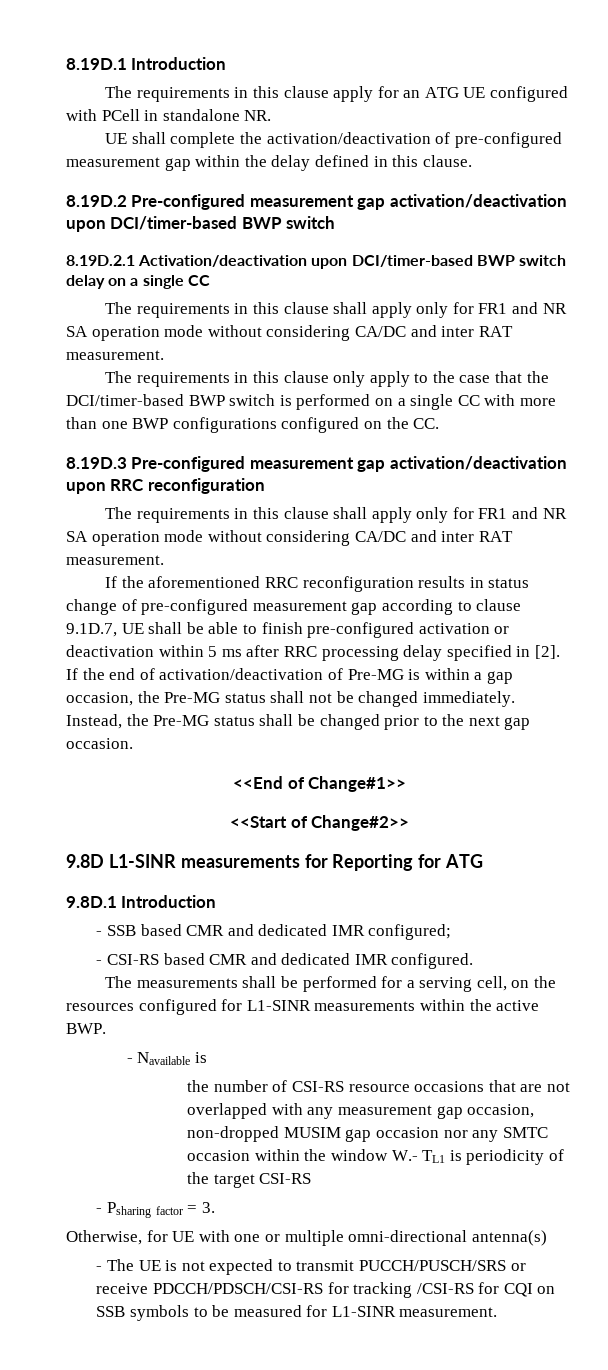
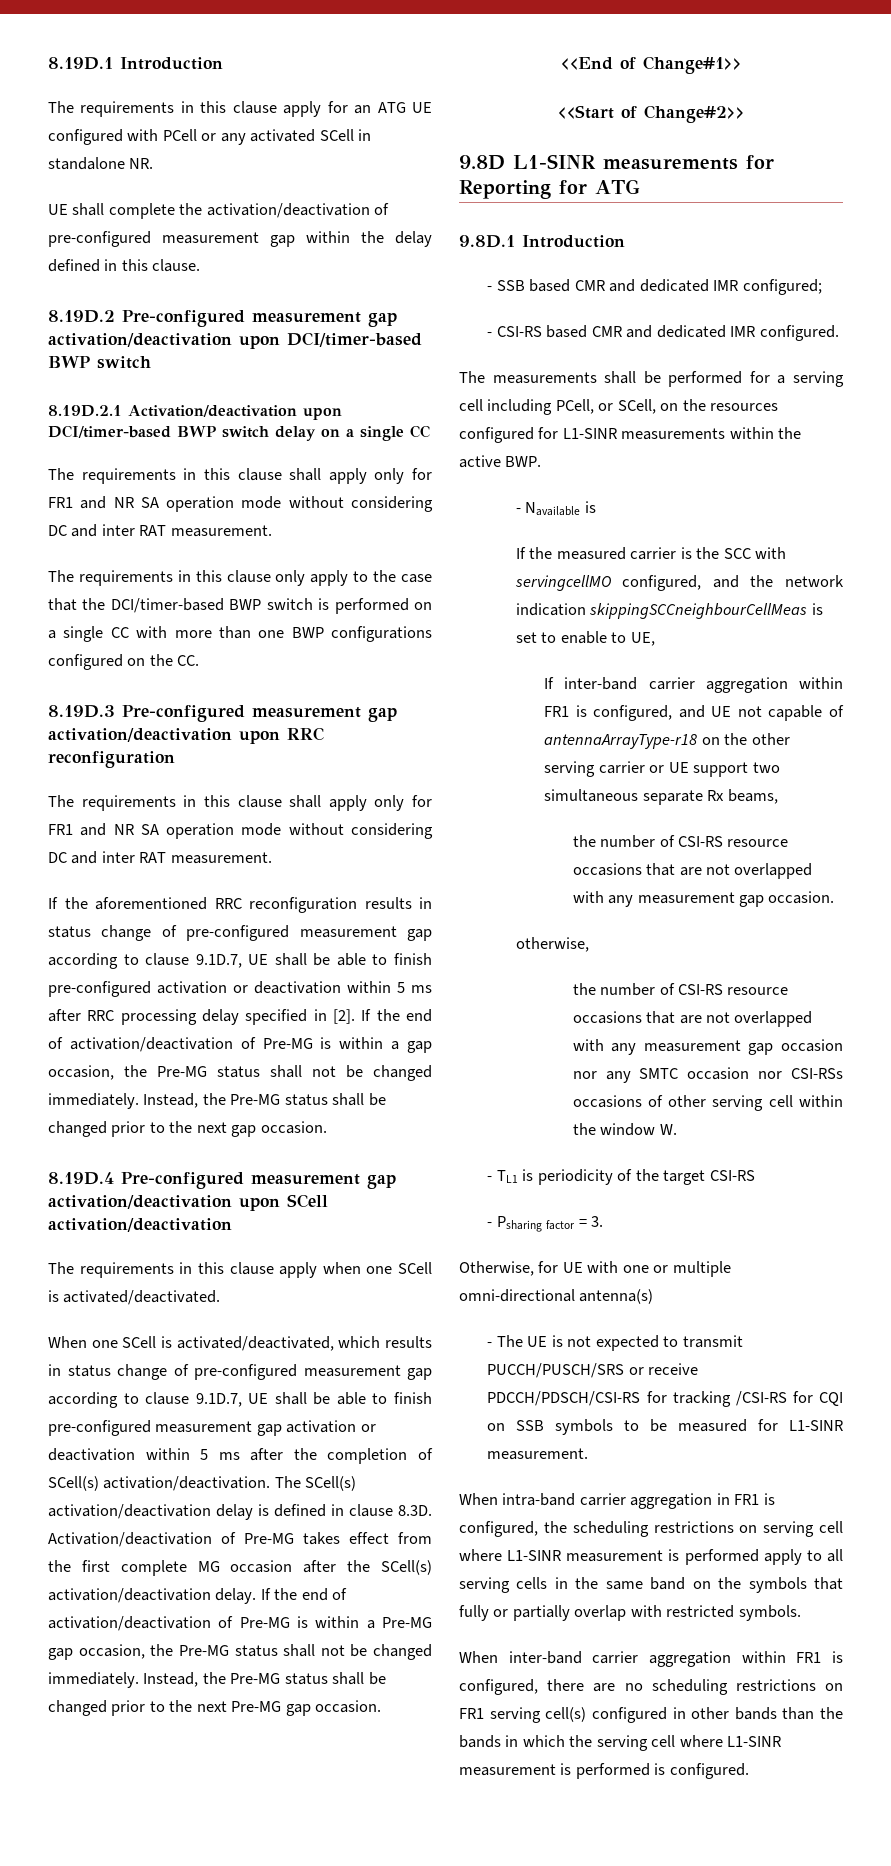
- The requirements in this clause apply for an ATG UE configured with PCell in standalone NR.
+ The requirements in this clause apply for an ATG UE configured with PCell or any activated SCell in standalone NR.
  8.19D.2.1 Activation/deactivation upon DCI/timer-based BWP switch delay on a single CC
- The requirements in this clause shall apply only for FR1 and NR SA operation mode without considering CA/DC and inter RAT measurement.
+ The requirements in this clause shall apply only for FR1 and NR SA operation mode without considering DC and inter RAT measurement.
  8.19D.3 Pre-configured measurement gap activation/deactivation upon RRC reconfiguration
- The requirements in this clause shall apply only for FR1 and NR SA operation mode without considering CA/DC and inter RAT measurement.
+ The requirements in this clause shall apply only for FR1 and NR SA operation mode without considering DC and inter RAT measurement.
+ 8.19D.4 Pre-configured measurement gap activation/deactivation upon SCell activation/deactivation
+ The requirements in this clause apply when one SCell is activated/deactivated.
+ When one SCell is activated/deactivated, which results in status change of pre-configured measurement gap according to clause 9.1D.7, UE shall be able to finish pre-configured measurement gap activation or deactivation within 5 ms after the completion of SCell(s) activation/deactivation. The SCell(s) activation/deactivation delay is defined in clause 8.3D. Activation/deactivation of Pre-MG takes effect from the first complete MG occasion after the SCell(s) activation/deactivation delay. If the end of activation/deactivation of Pre-MG is within a Pre-MG gap occasion, the Pre-MG status shall not be changed immediately. Instead, the Pre-MG status shall be changed prior to the next Pre-MG gap occasion.
- The measurements shall be performed for a serving cell, on the resources configured for L1-SINR measurements within the active BWP.
+ The measurements shall be performed for a serving cell including PCell, or SCell, on the resources configured for L1-SINR measurements within the active BWP.
+ If the measured carrier is the SCC with servingcellMO configured, and the network indication skippingSCCneighbourCellMeas is set to enable to UE,
+ If inter-band carrier aggregation within FR1 is configured, and UE not capable of antennaArrayType-r18 on the other serving carrier or UE support two simultaneous separate Rx beams,
- the number of CSI-RS resource occasions that are not overlapped with any measurement gap occasion, non-dropped MUSIM gap occasion nor any SMTC occasion within the window W.- TL1 is periodicity of the target CSI-RS
+ the number of CSI-RS resource occasions that are not overlapped with any measurement gap occasion.
+ otherwise,
+ the number of CSI-RS resource occasions that are not overlapped with any measurement gap occasion nor any SMTC occasion nor CSI-RSs occasions of other serving cell within the window W.
+ - TL1 is periodicity of the target CSI-RS
+ When intra-band carrier aggregation in FR1 is configured, the scheduling restrictions on serving cell where L1-SINR measurement is performed apply to all serving cells in the same band on the symbols that fully or partially overlap with restricted symbols.
+ When inter-band carrier aggregation within FR1 is configured, there are no scheduling restrictions on FR1 serving cell(s) configured in other bands than the bands in which the serving cell where L1-SINR measurement is performed is configured.

